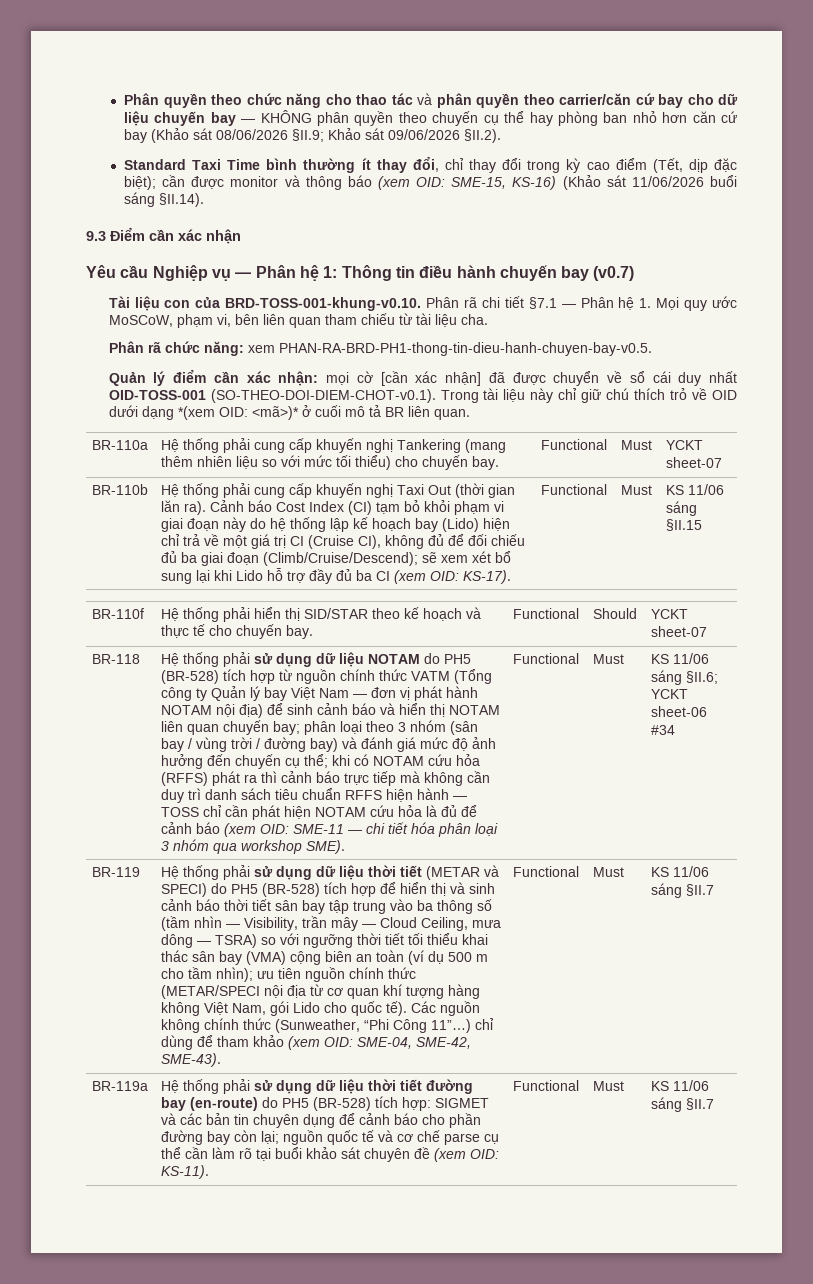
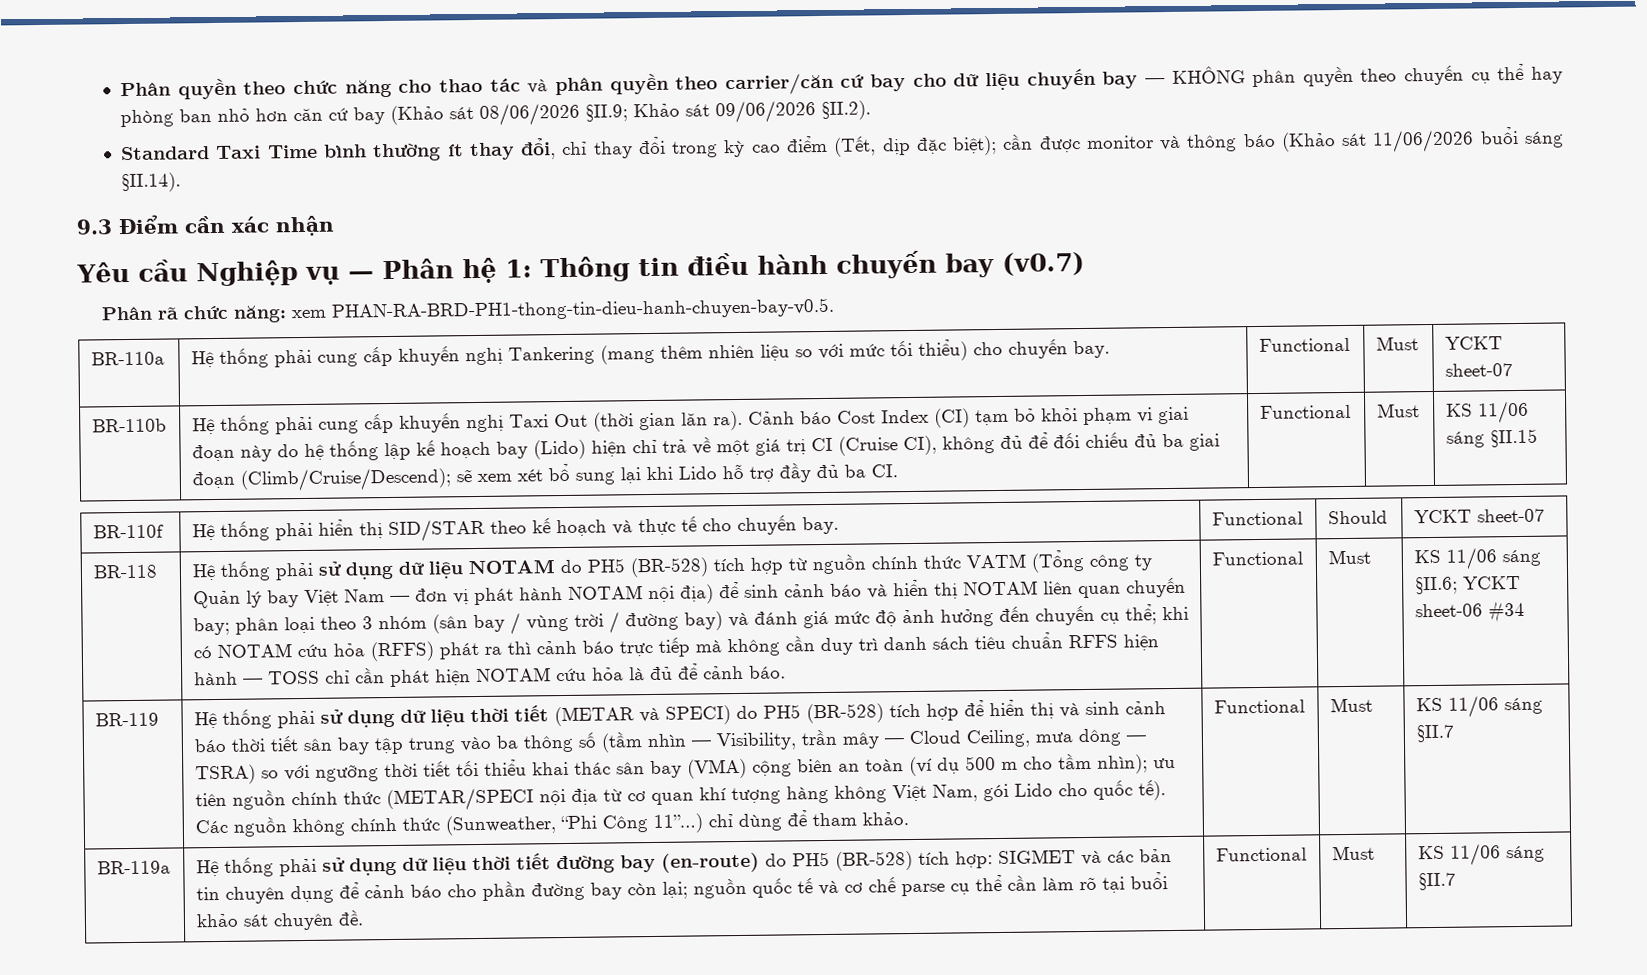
- Standard Taxi Time bình thường ít thay đổi, chỉ thay đổi trong kỳ cao điểm (Tết, dịp đặc biệt); cần được monitor và thông báo (xem OID: SME-15, KS-16) (Khảo sát 11/06/2026 buổi sáng §II.14).
+ Standard Taxi Time bình thường ít thay đổi, chỉ thay đổi trong kỳ cao điểm (Tết, dịp đặc biệt); cần được monitor và thông báo (Khảo sát 11/06/2026 buổi sáng §II.14).
- Tài liệu con của BRD-TOSS-001-khung-v0.10. Phân rã chi tiết §7.1 — Phân hệ 1. Mọi quy ước MoSCoW, phạm vi, bên liên quan tham chiếu từ tài liệu cha.
- Quản lý điểm cần xác nhận: mọi cờ [cần xác nhận] đã được chuyển về sổ cái duy nhất OID-TOSS-001 (SO-THEO-DOI-DIEM-CHOT-v0.1). Trong tài liệu này chỉ giữ chú thích trỏ về OID dưới dạng *(xem OID: <mã>)* ở cuối mô tả BR liên quan.
- Cảnh báo Cost Index (CI) tạm bỏ khỏi phạm vi giai đoạn này do hệ thống lập kế hoạch bay (Lido) hiện chỉ trả về một giá trị CI (Cruise CI), không đủ để đối chiếu đủ ba giai đoạn (Climb/Cruise/Descend); sẽ xem xét bổ sung lại khi Lido hỗ trợ đầy đủ ba CI (xem OID: KS-17).
+ Cảnh báo Cost Index (CI) tạm bỏ khỏi phạm vi giai đoạn này do hệ thống lập kế hoạch bay (Lido) hiện chỉ trả về một giá trị CI (Cruise CI), không đủ để đối chiếu đủ ba giai đoạn (Climb/Cruise/Descend); sẽ xem xét bổ sung lại khi Lido hỗ trợ đầy đủ ba CI.
- khi có NOTAM cứu hỏa (RFFS) phát ra thì cảnh báo trực tiếp mà không cần duy trì danh sách tiêu chuẩn RFFS hiện hành — TOSS chỉ cần phát hiện NOTAM cứu hỏa là đủ để cảnh báo (xem OID: SME-11 — chi tiết hóa phân loại 3 nhóm qua workshop SME).
+ khi có NOTAM cứu hỏa (RFFS) phát ra thì cảnh báo trực tiếp mà không cần duy trì danh sách tiêu chuẩn RFFS hiện hành — TOSS chỉ cần phát hiện NOTAM cứu hỏa là đủ để cảnh báo.
- Các nguồn không chính thức (Sunweather, “Phi Công 11”…) chỉ dùng để tham khảo (xem OID: SME-04, SME-42, SME-43).
+ Các nguồn không chính thức (Sunweather, “Phi Công 11”…) chỉ dùng để tham khảo.
- Hệ thống phải sử dụng dữ liệu thời tiết đường bay (en-route) do PH5 (BR-528) tích hợp: SIGMET và các bản tin chuyên dụng để cảnh báo cho phần đường bay còn lại; nguồn quốc tế và cơ chế parse cụ thể cần làm rõ tại buổi khảo sát chuyên đề (xem OID: KS-11).
+ Hệ thống phải sử dụng dữ liệu thời tiết đường bay (en-route) do PH5 (BR-528) tích hợp: SIGMET và các bản tin chuyên dụng để cảnh báo cho phần đường bay còn lại; nguồn quốc tế và cơ chế parse cụ thể cần làm rõ tại buổi khảo sát chuyên đề.

